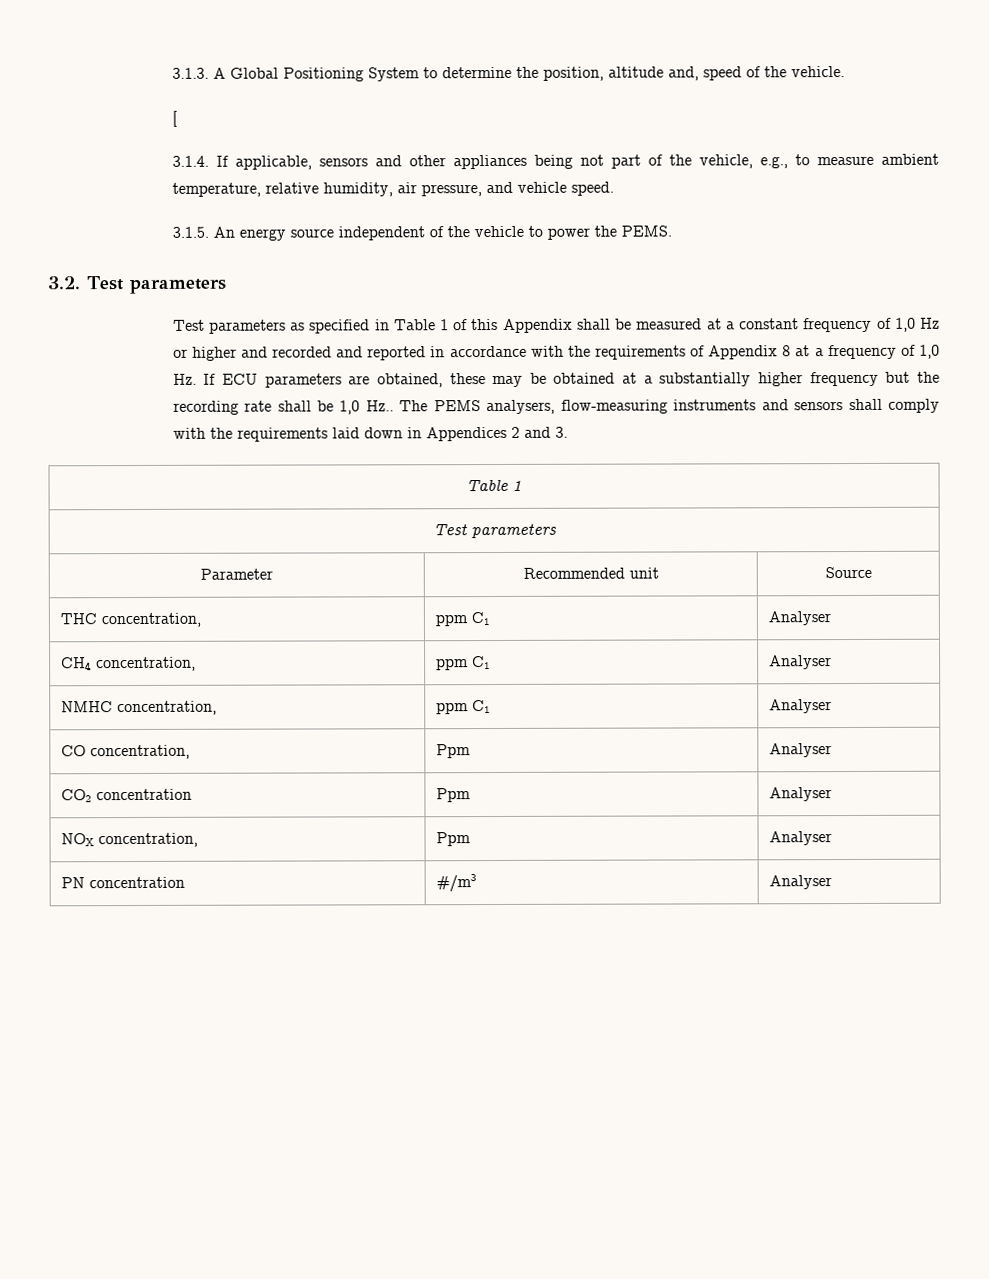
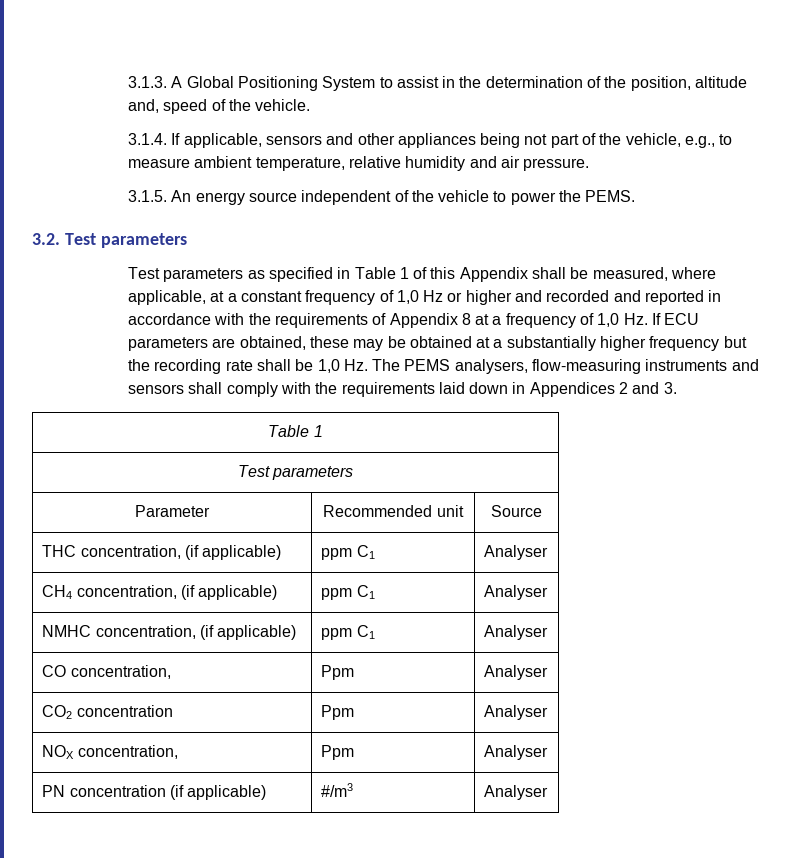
- 3.1.3. A Global Positioning System to determine the position, altitude and, speed of the vehicle.
+ 3.1.3. A Global Positioning System to assist in the determination of the position, altitude and, speed of the vehicle.
- [
- 3.1.4. If applicable, sensors and other appliances being not part of the vehicle, e.g., to measure ambient temperature, relative humidity, air pressure, and vehicle speed.
+ 3.1.4. If applicable, sensors and other appliances being not part of the vehicle, e.g., to measure ambient temperature, relative humidity and air pressure.
- Test parameters as specified in Table 1 of this Appendix shall be measured at a constant frequency of 1,0 Hz or higher and recorded and reported in accordance with the requirements of Appendix 8 at a frequency of 1,0 Hz. If ECU parameters are obtained, these may be obtained at a substantially higher frequency but the recording rate shall be 1,0 Hz.. The PEMS analysers, flow-measuring instruments and sensors shall comply with the requirements laid down in Appendices 2 and 3.
+ Test parameters as specified in Table 1 of this Appendix shall be measured, where applicable, at a constant frequency of 1,0 Hz or higher and recorded and reported in accordance with the requirements of Appendix 8 at a frequency of 1,0 Hz. If ECU parameters are obtained, these may be obtained at a substantially higher frequency but the recording rate shall be 1,0 Hz. The PEMS analysers, flow-measuring instruments and sensors shall comply with the requirements laid down in Appendices 2 and 3.
- THC concentration, | ppm C1 | Analyser
+ THC concentration, (if applicable) | ppm C1 | Analyser
- CH4 concentration, | ppm C1 | Analyser
+ CH4 concentration, (if applicable) | ppm C1 | Analyser
- NMHC concentration, | ppm C1 | Analyser
+ NMHC concentration, (if applicable) | ppm C1 | Analyser
- PN concentration | #/m3 | Analyser
+ PN concentration (if applicable) | #/m3 | Analyser

